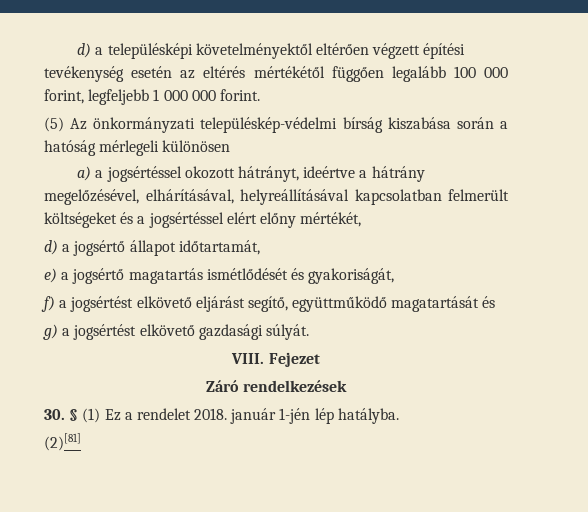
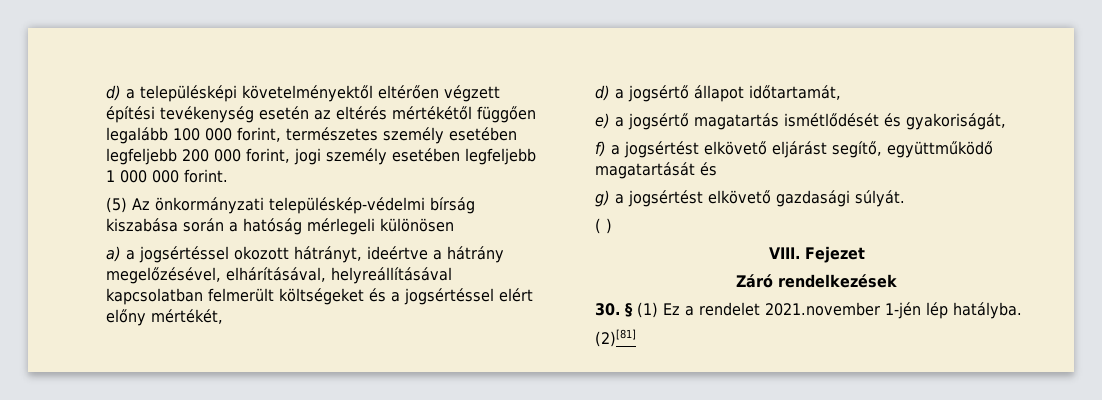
- d) a településképi követelményektől eltérően végzett építési tevékenység esetén az eltérés mértékétől függően legalább 100 000 forint, legfeljebb 1 000 000 forint.
+ d) a településképi követelményektől eltérően végzett építési tevékenység esetén az eltérés mértékétől függően legalább 100 000 forint, természetes személy esetében legfeljebb 200 000 forint, jogi személy esetében legfeljebb 1 000 000 forint.
+ ( )
- 30. § (1) Ez a rendelet 2018. január 1-jén lép hatályba.
+ 30. § (1) Ez a rendelet 2021.november 1-jén lép hatályba.

